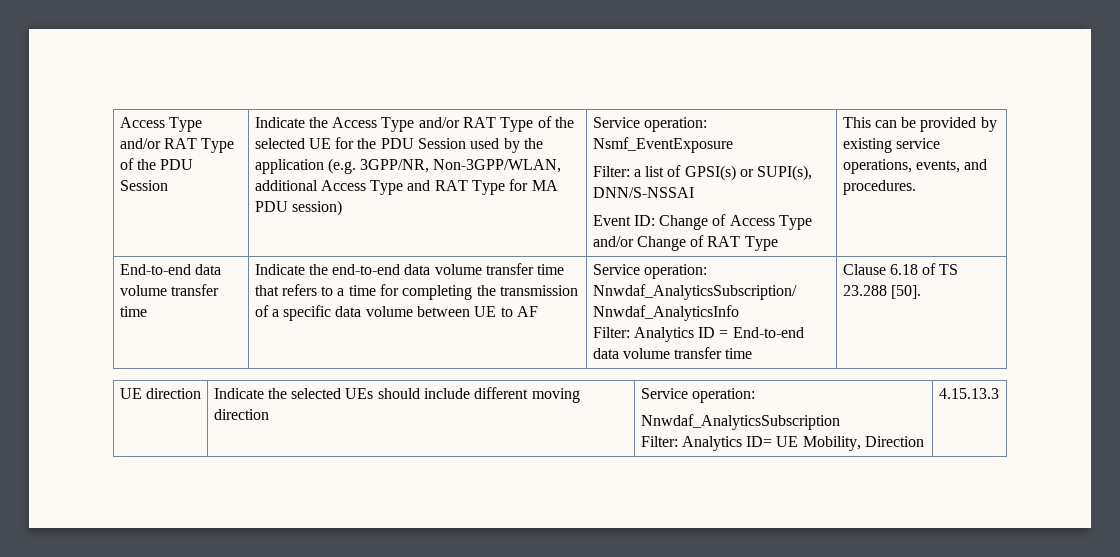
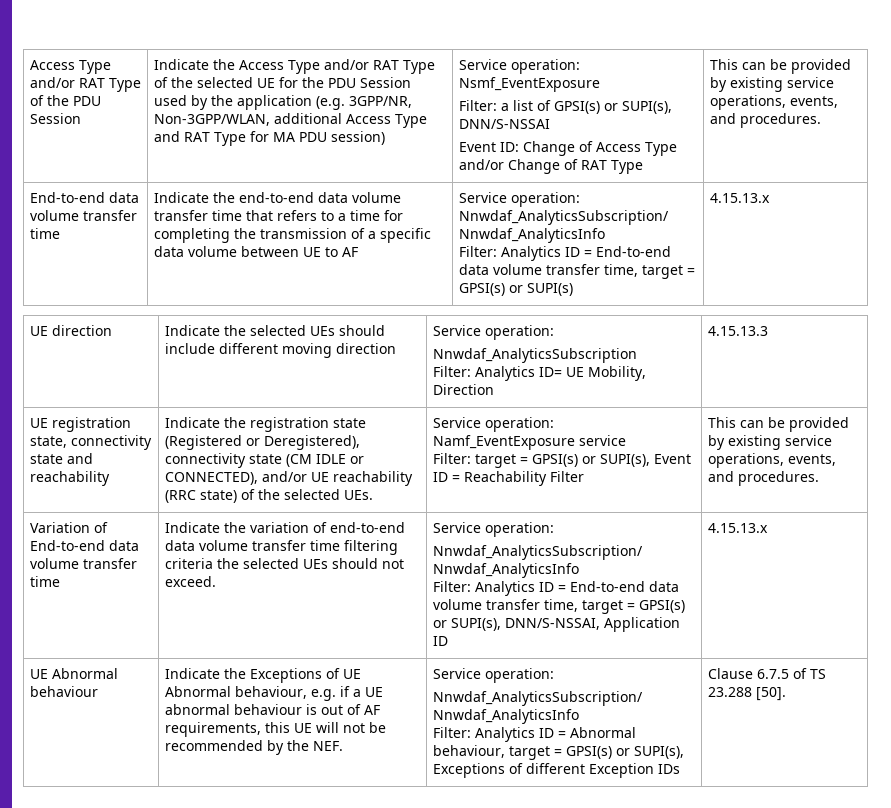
- Filter: Analytics ID = End-to-end data volume transfer time | Clause 6.18 of TS 23.288 [50].
+ Filter: Analytics ID = End-to-end data volume transfer time, target = GPSI(s) or SUPI(s) | 4.15.13.x
+ UE registration state, connectivity state and reachability | Indicate the registration state (Registered or Deregistered), connectivity state (CM IDLE or CONNECTED), and/or UE reachability (RRC state) of the selected UEs. | Service operation: Namf_EventExposure service
+ Filter: target = GPSI(s) or SUPI(s), Event ID = Reachability Filter | This can be provided by existing service operations, events, and procedures.
+ Variation of End-to-end data volume transfer time | Indicate the variation of end-to-end data volume transfer time filtering criteria the selected UEs should not exceed. | Service operation:
+ Nnwdaf_AnalyticsSubscription/ Nnwdaf_AnalyticsInfo
+ Filter: Analytics ID = End-to-end data volume transfer time, target = GPSI(s) or SUPI(s), DNN/S-NSSAI, Application ID | 4.15.13.x
+ UE Abnormal behaviour | Indicate the Exceptions of UE Abnormal behaviour, e.g. if a UE abnormal behaviour is out of AF requirements, this UE will not be recommended by the NEF. | Service operation:
+ Nnwdaf_AnalyticsSubscription/ Nnwdaf_AnalyticsInfo
+ Filter: Analytics ID = Abnormal behaviour, target = GPSI(s) or SUPI(s), Exceptions of different Exception IDs | Clause 6.7.5 of TS 23.288 [50].

